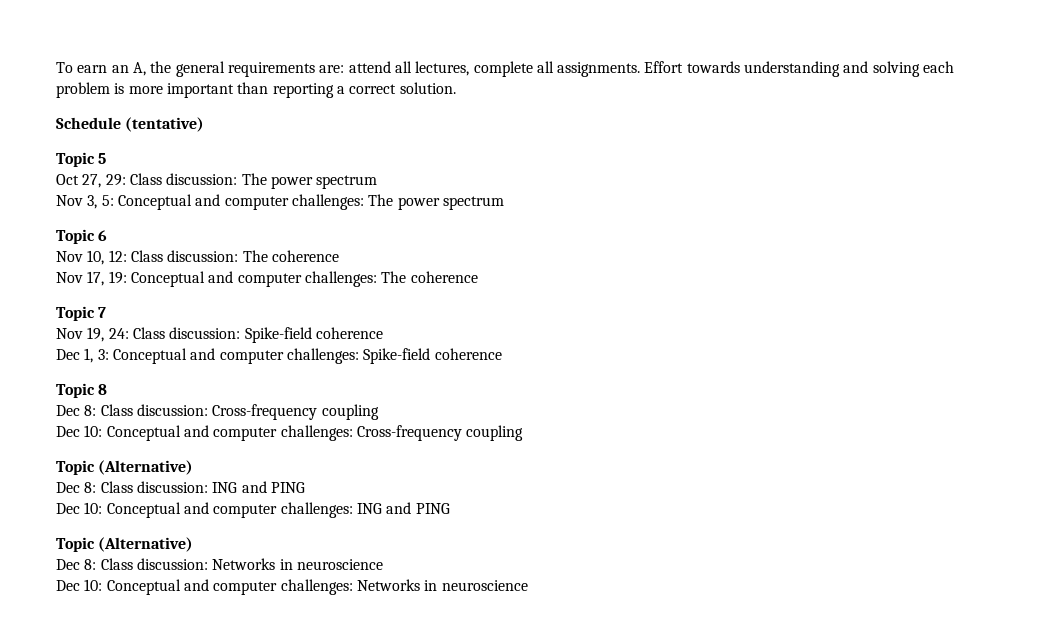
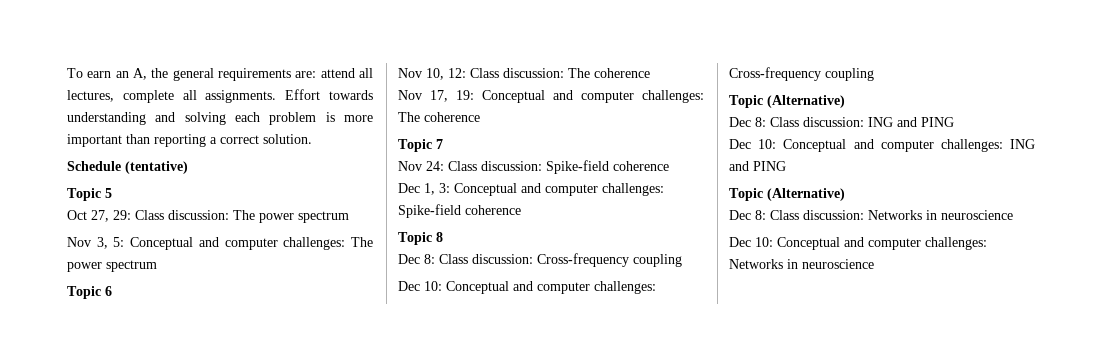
- Nov 19, 24: Class discussion: Spike-field coherence
+ Nov 24: Class discussion: Spike-field coherence

